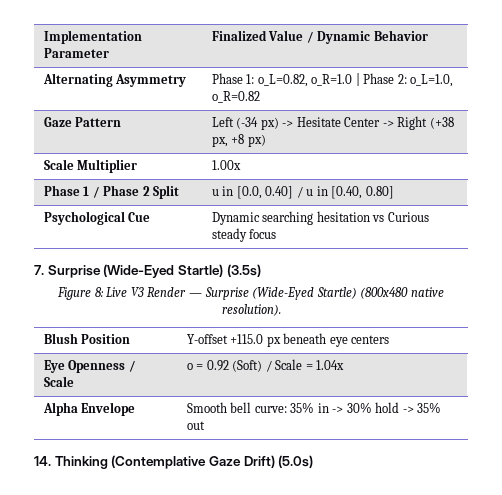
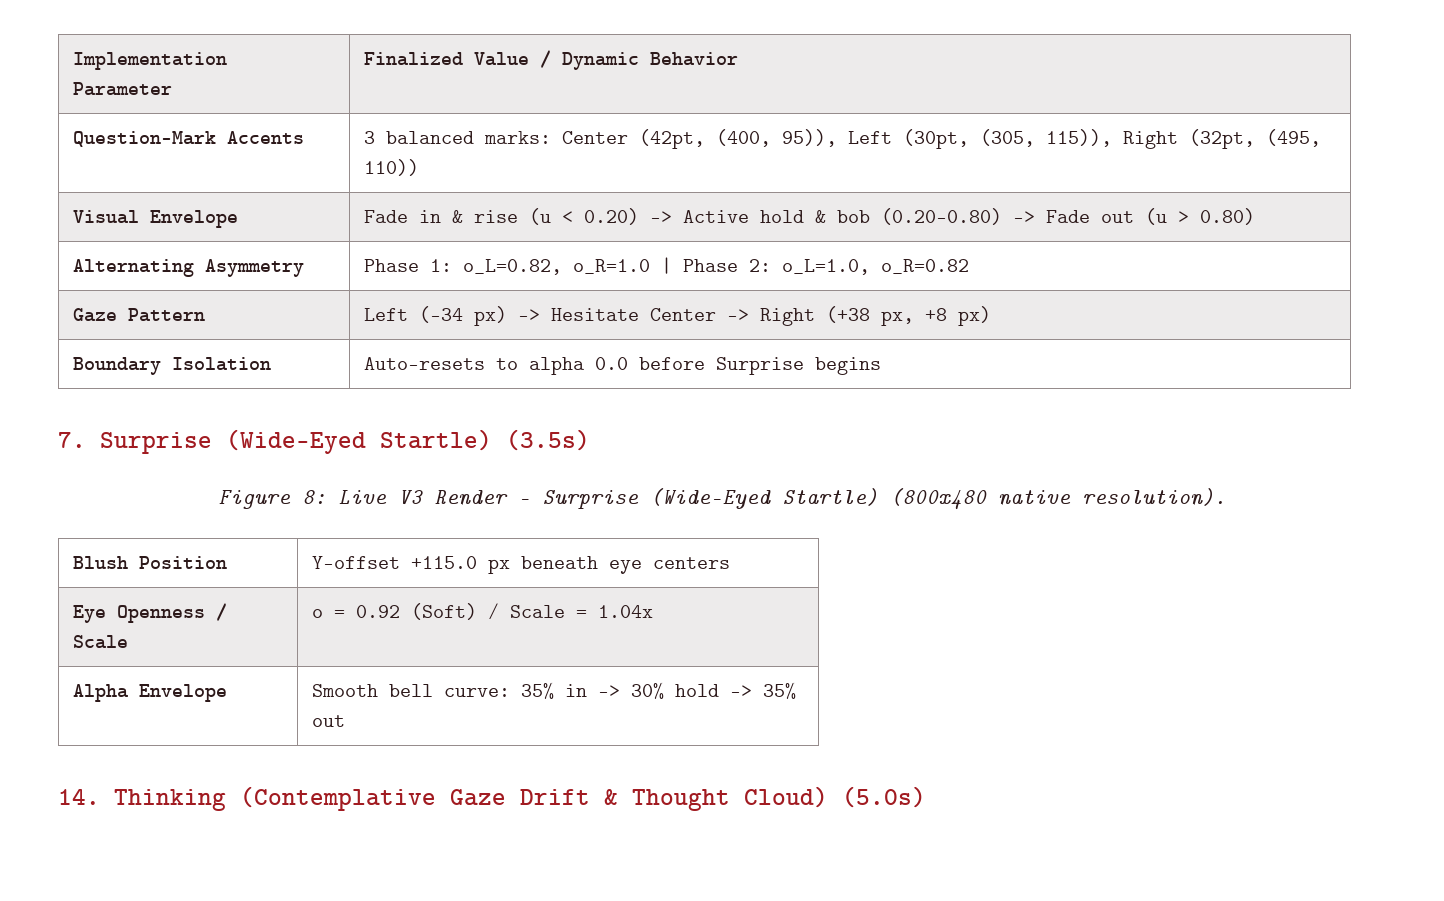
+ Question-Mark Accents | 3 balanced marks: Center (42pt, (400, 95)), Left (30pt, (305, 115)), Right (32pt, (495, 110))
+ Visual Envelope | Fade in & rise (u < 0.20) -> Active hold & bob (0.20-0.80) -> Fade out (u > 0.80)
- Scale Multiplier | 1.00x
- Phase 1 / Phase 2 Split | u in [0.0, 0.40] / u in [0.40, 0.80]
- Psychological Cue | Dynamic searching hesitation vs Curious steady focus
+ Boundary Isolation | Auto-resets to alpha 0.0 before Surprise begins
- 14. Thinking (Contemplative Gaze Drift) (5.0s)
+ 14. Thinking (Contemplative Gaze Drift & Thought Cloud) (5.0s)

